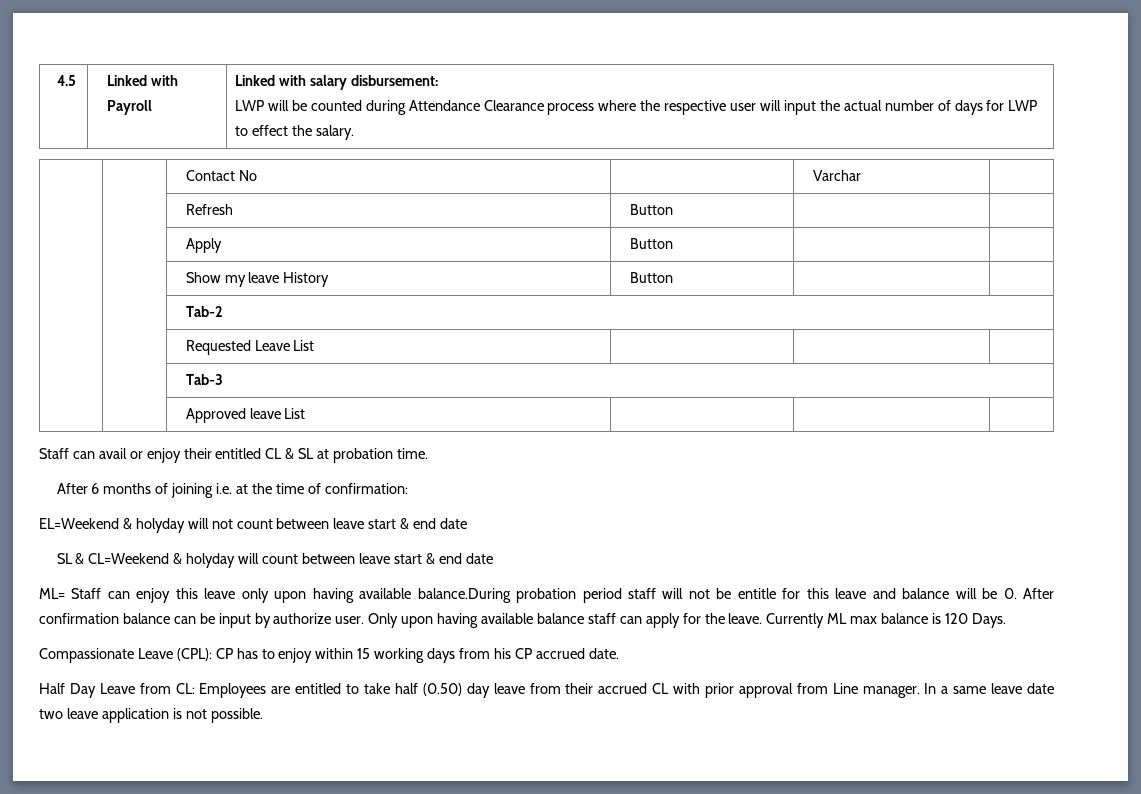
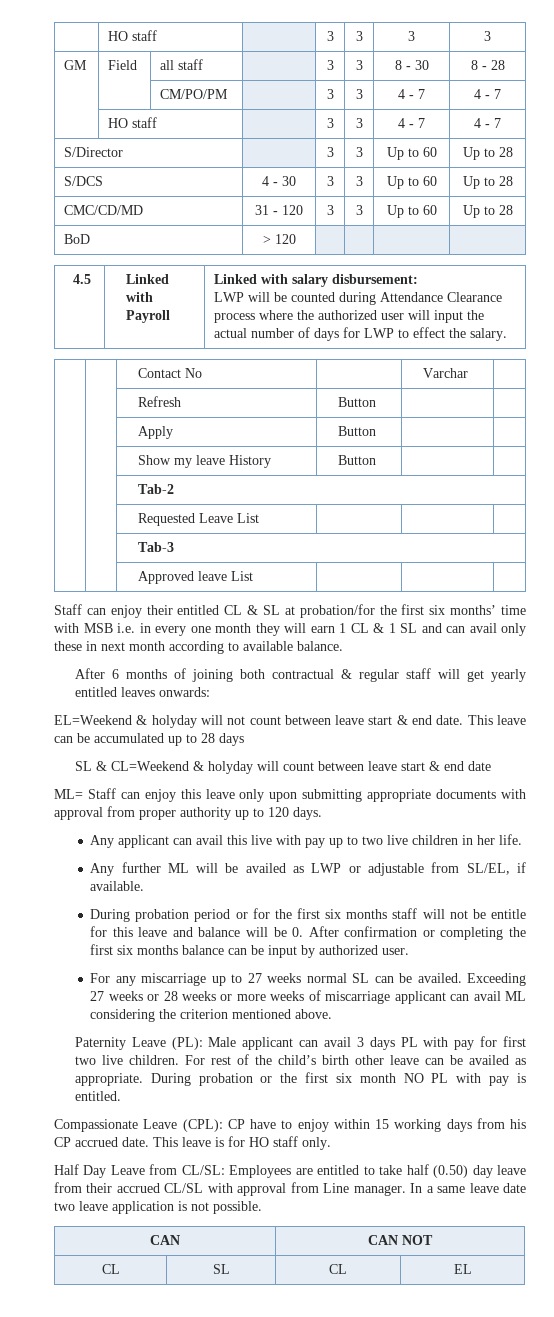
+ | HO staff | | 3 | 3 | 3 | 3
+ GM | Field | all staff | | 3 | 3 | 8 - 30 | 8 - 28
+ | | CM/PO/PM | | 3 | 3 | 4 - 7 | 4 - 7
+ | HO staff | | 3 | 3 | 4 - 7 | 4 - 7
+ S/Director | | 3 | 3 | Up to 60 | Up to 28
+ S/DCS | 4 - 30 | 3 | 3 | Up to 60 | Up to 28
+ CMC/CD/MD | 31 - 120 | 3 | 3 | Up to 60 | Up to 28
+ BoD | > 120 | | | |
  4.5 | Linked with Payroll | Linked with salary disbursement:
- LWP will be counted during Attendance Clearance process where the respective user will input the actual number of days for LWP to effect the salary.
+ LWP will be counted during Attendance Clearance process where the authorized user will input the actual number of days for LWP to effect the salary.
- Staff can avail or enjoy their entitled CL & SL at probation time.
+ Staff can enjoy their entitled CL & SL at probation/for the first six months’ time with MSB i.e. in every one month they will earn 1 CL & 1 SL and can avail only these in next month according to available balance.
- After 6 months of joining i.e. at the time of confirmation:
+ After 6 months of joining both contractual & regular staff will get yearly entitled leaves onwards:
- EL=Weekend & holyday will not count between leave start & end date
+ EL=Weekend & holyday will not count between leave start & end date. This leave can be accumulated up to 28 days
- ML= Staff can enjoy this leave only upon having available balance.During probation period staff will not be entitle for this leave and balance will be 0. After confirmation balance can be input by authorize user. Only upon having available balance staff can apply for the leave. Currently ML max balance is 120 Days.
+ ML= Staff can enjoy this leave only upon submitting appropriate documents with approval from proper authority up to 120 days.
+ Any applicant can avail this live with pay up to two live children in her life.
+ Any further ML will be availed as LWP or adjustable from SL/EL, if available.
+ During probation period or for the first six months staff will not be entitle for this leave and balance will be 0. After confirmation or completing the first six months balance can be input by authorized user.
+ For any miscarriage up to 27 weeks normal SL can be availed. Exceeding 27 weeks or 28 weeks or more weeks of miscarriage applicant can avail ML considering the criterion mentioned above.
+ Paternity Leave (PL): Male applicant can avail 3 days PL with pay for first two live children. For rest of the child’s birth other leave can be availed as appropriate. During probation or the first six month NO PL with pay is entitled.
- Compassionate Leave (CPL): CP has to enjoy within 15 working days from his CP accrued date.
+ Compassionate Leave (CPL): CP have to enjoy within 15 working days from his CP accrued date. This leave is for HO staff only.
- Half Day Leave from CL: Employees are entitled to take half (0.50) day leave from their accrued CL with prior approval from Line manager.
+ Half Day Leave from CL/SL: Employees are entitled to take half (0.50) day leave from their accrued CL/SL with approval from Line manager.
+ CAN | CAN NOT
+ CL | SL | CL | EL

